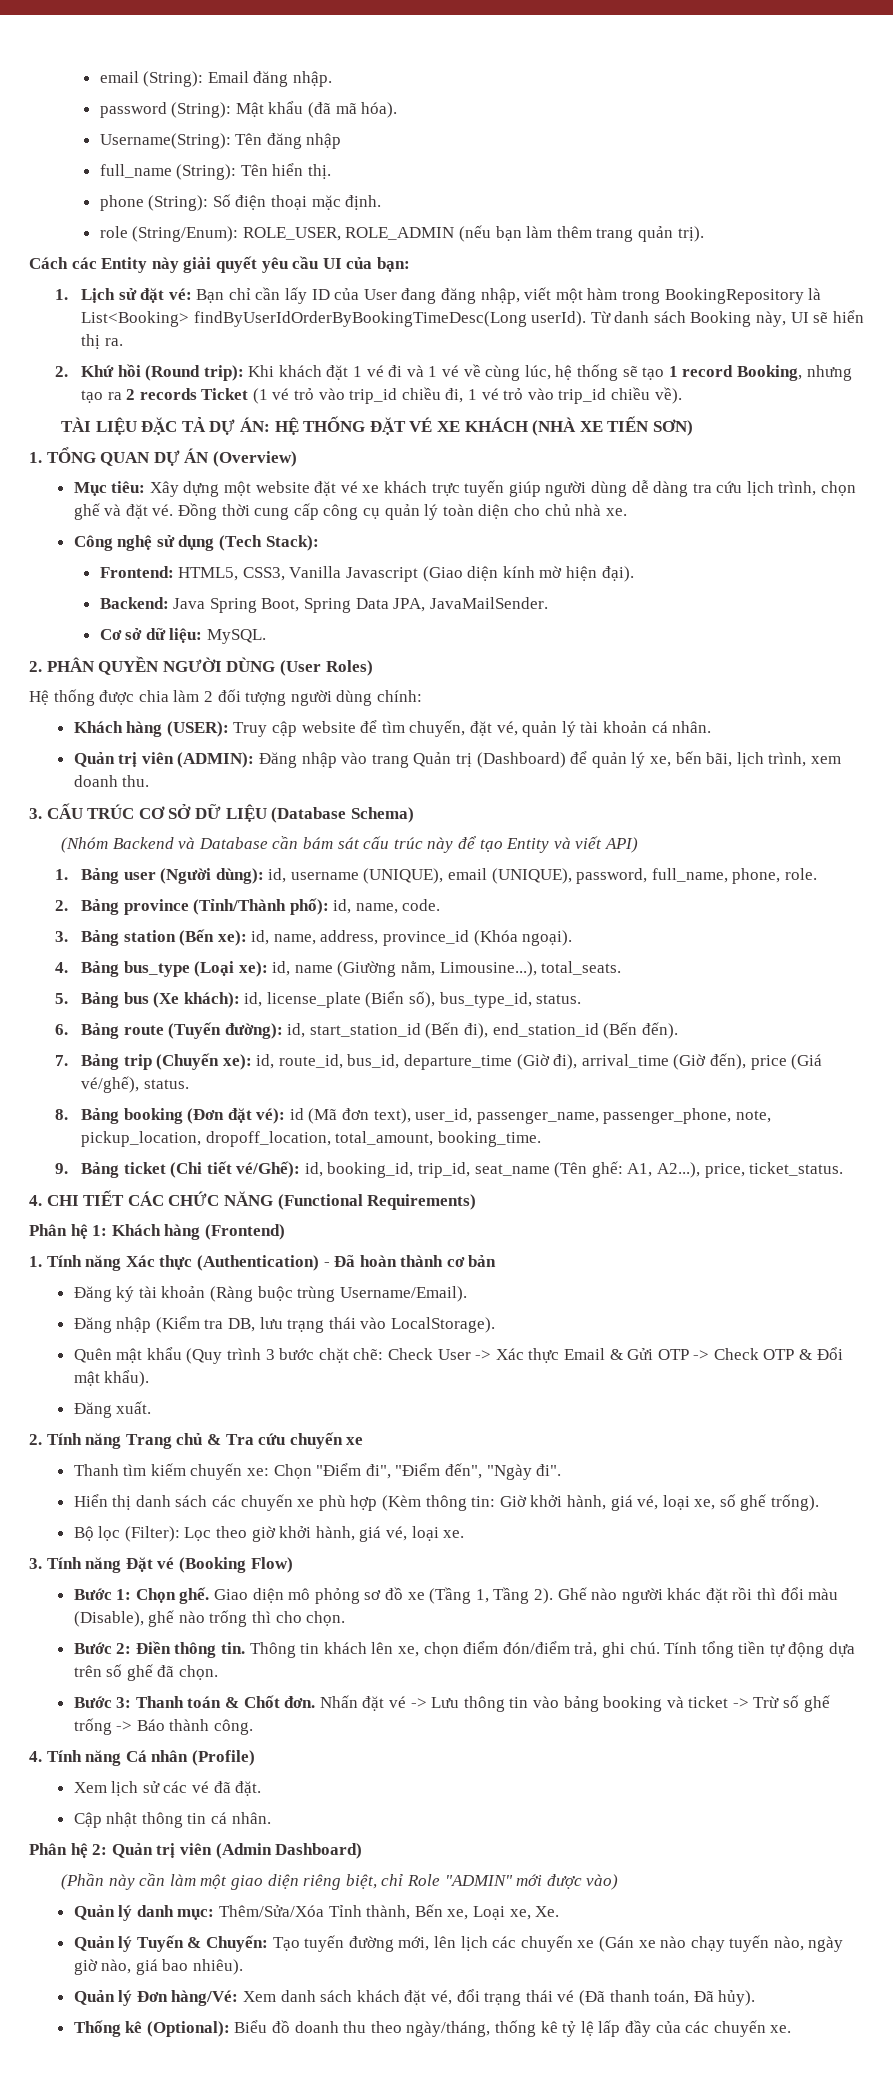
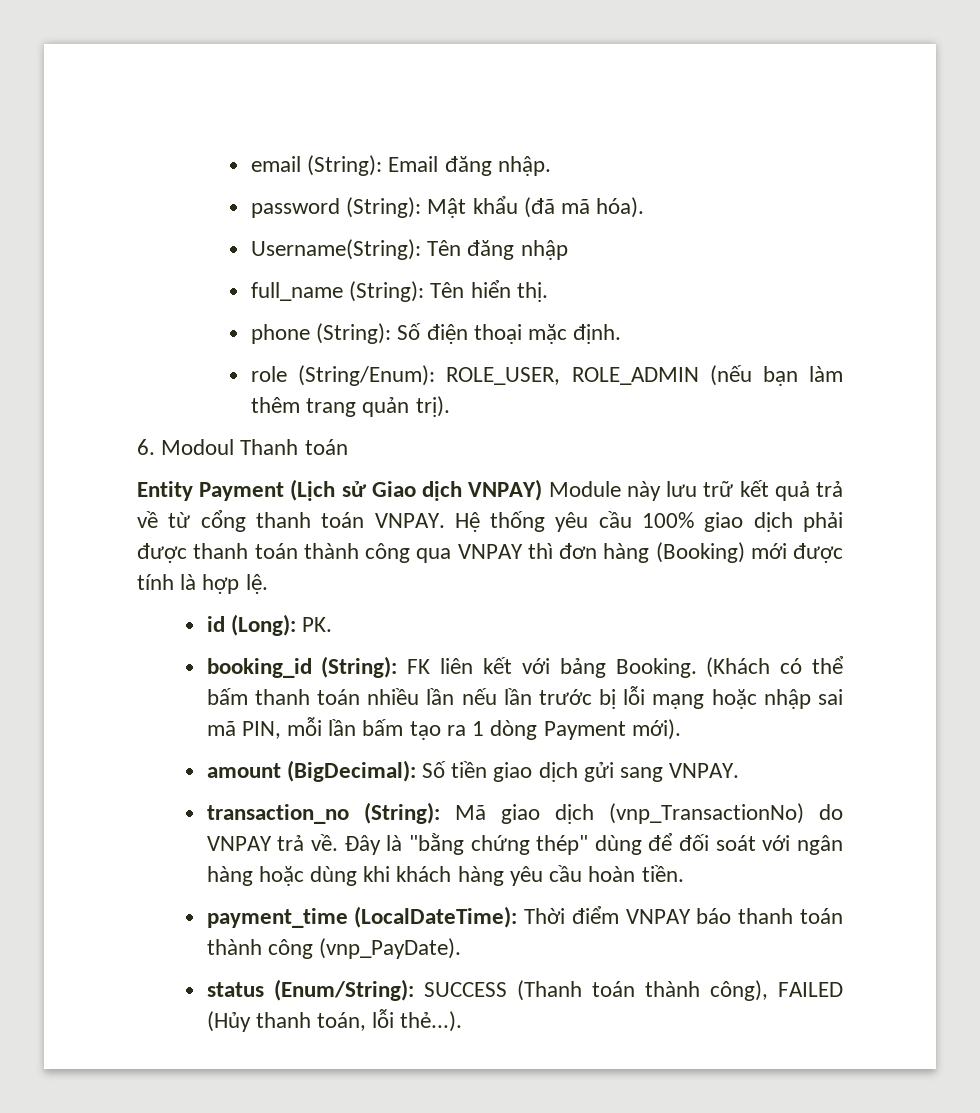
- Cách các Entity này giải quyết yêu cầu UI của bạn:
- 1. Lịch sử đặt vé: Bạn chỉ cần lấy ID của User đang đăng nhập, viết một hàm trong BookingRepository là List<Booking> findByUserIdOrderByBookingTimeDesc(Long userId). Từ danh sách Booking này, UI sẽ hiển thị ra.
- 2. Khứ hồi (Round trip): Khi khách đặt 1 vé đi và 1 vé về cùng lúc, hệ thống sẽ tạo 1 record Booking, nhưng tạo ra 2 records Ticket (1 vé trỏ vào trip_id chiều đi, 1 vé trỏ vào trip_id chiều về).
- TÀI LIỆU ĐẶC TẢ DỰ ÁN: HỆ THỐNG ĐẶT VÉ XE KHÁCH (NHÀ XE TIẾN SƠN)
- 1. TỔNG QUAN DỰ ÁN (Overview)
- Mục tiêu: Xây dựng một website đặt vé xe khách trực tuyến giúp người dùng dễ dàng tra cứu lịch trình, chọn ghế và đặt vé. Đồng thời cung cấp công cụ quản lý toàn diện cho chủ nhà xe.
- Công nghệ sử dụng (Tech Stack):
- Frontend: HTML5, CSS3, Vanilla Javascript (Giao diện kính mờ hiện đại).
- Backend: Java Spring Boot, Spring Data JPA, JavaMailSender.
- Cơ sở dữ liệu: MySQL.
- 2. PHÂN QUYỀN NGƯỜI DÙNG (User Roles)
- Hệ thống được chia làm 2 đối tượng người dùng chính:
- Khách hàng (USER): Truy cập website để tìm chuyến, đặt vé, quản lý tài khoản cá nhân.
- Quản trị viên (ADMIN): Đăng nhập vào trang Quản trị (Dashboard) để quản lý xe, bến bãi, lịch trình, xem doanh thu.
- 3. CẤU TRÚC CƠ SỞ DỮ LIỆU (Database Schema)
- (Nhóm Backend và Database cần bám sát cấu trúc này để tạo Entity và viết API)
- 1. Bảng user (Người dùng): id, username (UNIQUE), email (UNIQUE), password, full_name, phone, role.
- 2. Bảng province (Tỉnh/Thành phố): id, name, code.
- 3. Bảng station (Bến xe): id, name, address, province_id (Khóa ngoại).
- 4. Bảng bus_type (Loại xe): id, name (Giường nằm, Limousine...), total_seats.
- 5. Bảng bus (Xe khách): id, license_plate (Biển số), bus_type_id, status.
- 6. Bảng route (Tuyến đường): id, start_station_id (Bến đi), end_station_id (Bến đến).
- 7. Bảng trip (Chuyến xe): id, route_id, bus_id, departure_time (Giờ đi), arrival_time (Giờ đến), price (Giá vé/ghế), status.
- 8. Bảng booking (Đơn đặt vé): id (Mã đơn text), user_id, passenger_name, passenger_phone, note, pickup_location, dropoff_location, total_amount, booking_time.
- 9. Bảng ticket (Chi tiết vé/Ghế): id, booking_id, trip_id, seat_name (Tên ghế: A1, A2...), price, ticket_status.
- 4. CHI TIẾT CÁC CHỨC NĂNG (Functional Requirements)
- Phân hệ 1: Khách hàng (Frontend)
- 1. Tính năng Xác thực (Authentication) - Đã hoàn thành cơ bản
- Đăng ký tài khoản (Ràng buộc trùng Username/Email).
- Đăng nhập (Kiểm tra DB, lưu trạng thái vào LocalStorage).
- Quên mật khẩu (Quy trình 3 bước chặt chẽ: Check User -> Xác thực Email & Gửi OTP -> Check OTP & Đổi mật khẩu).
- Đăng xuất.
- 2. Tính năng Trang chủ & Tra cứu chuyến xe
- Thanh tìm kiếm chuyến xe: Chọn "Điểm đi", "Điểm đến", "Ngày đi".
- Hiển thị danh sách các chuyến xe phù hợp (Kèm thông tin: Giờ khởi hành, giá vé, loại xe, số ghế trống).
- Bộ lọc (Filter): Lọc theo giờ khởi hành, giá vé, loại xe.
- 3. Tính năng Đặt vé (Booking Flow)
- Bước 1: Chọn ghế. Giao diện mô phỏng sơ đồ xe (Tầng 1, Tầng 2). Ghế nào người khác đặt rồi thì đổi màu (Disable), ghế nào trống thì cho chọn.
- Bước 2: Điền thông tin. Thông tin khách lên xe, chọn điểm đón/điểm trả, ghi chú. Tính tổng tiền tự động dựa trên số ghế đã chọn.
- Bước 3: Thanh toán & Chốt đơn. Nhấn đặt vé -> Lưu thông tin vào bảng booking và ticket -> Trừ số ghế trống -> Báo thành công.
- 4. Tính năng Cá nhân (Profile)
- Xem lịch sử các vé đã đặt.
- Cập nhật thông tin cá nhân.
- Phân hệ 2: Quản trị viên (Admin Dashboard)
- (Phần này cần làm một giao diện riêng biệt, chỉ Role "ADMIN" mới được vào)
- Quản lý danh mục: Thêm/Sửa/Xóa Tỉnh thành, Bến xe, Loại xe, Xe.
- Quản lý Tuyến & Chuyến: Tạo tuyến đường mới, lên lịch các chuyến xe (Gán xe nào chạy tuyến nào, ngày giờ nào, giá bao nhiêu).
- Quản lý Đơn hàng/Vé: Xem danh sách khách đặt vé, đổi trạng thái vé (Đã thanh toán, Đã hủy).
- Thống kê (Optional): Biểu đồ doanh thu theo ngày/tháng, thống kê tỷ lệ lấp đầy của các chuyến xe.
+ 6. Modoul Thanh toán
+ Entity Payment (Lịch sử Giao dịch VNPAY) Module này lưu trữ kết quả trả về từ cổng thanh toán VNPAY. Hệ thống yêu cầu 100% giao dịch phải được thanh toán thành công qua VNPAY thì đơn hàng (Booking) mới được tính là hợp lệ.
+ id (Long): PK.
+ booking_id (String): FK liên kết với bảng Booking. (Khách có thể bấm thanh toán nhiều lần nếu lần trước bị lỗi mạng hoặc nhập sai mã PIN, mỗi lần bấm tạo ra 1 dòng Payment mới).
+ amount (BigDecimal): Số tiền giao dịch gửi sang VNPAY.
+ transaction_no (String): Mã giao dịch (vnp_TransactionNo) do VNPAY trả về. Đây là "bằng chứng thép" dùng để đối soát với ngân hàng hoặc dùng khi khách hàng yêu cầu hoàn tiền.
+ payment_time (LocalDateTime): Thời điểm VNPAY báo thanh toán thành công (vnp_PayDate).
+ status (Enum/String): SUCCESS (Thanh toán thành công), FAILED (Hủy thanh toán, lỗi thẻ...).

